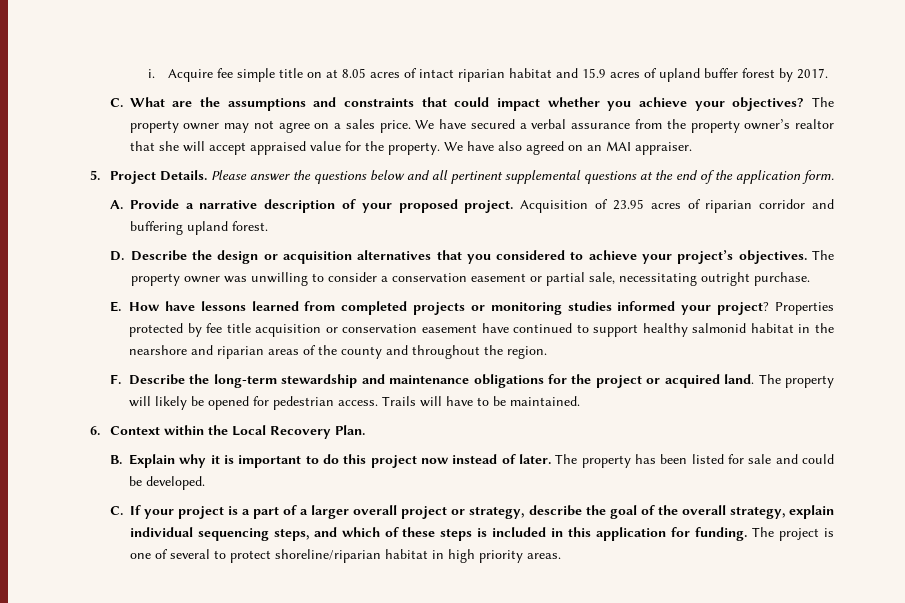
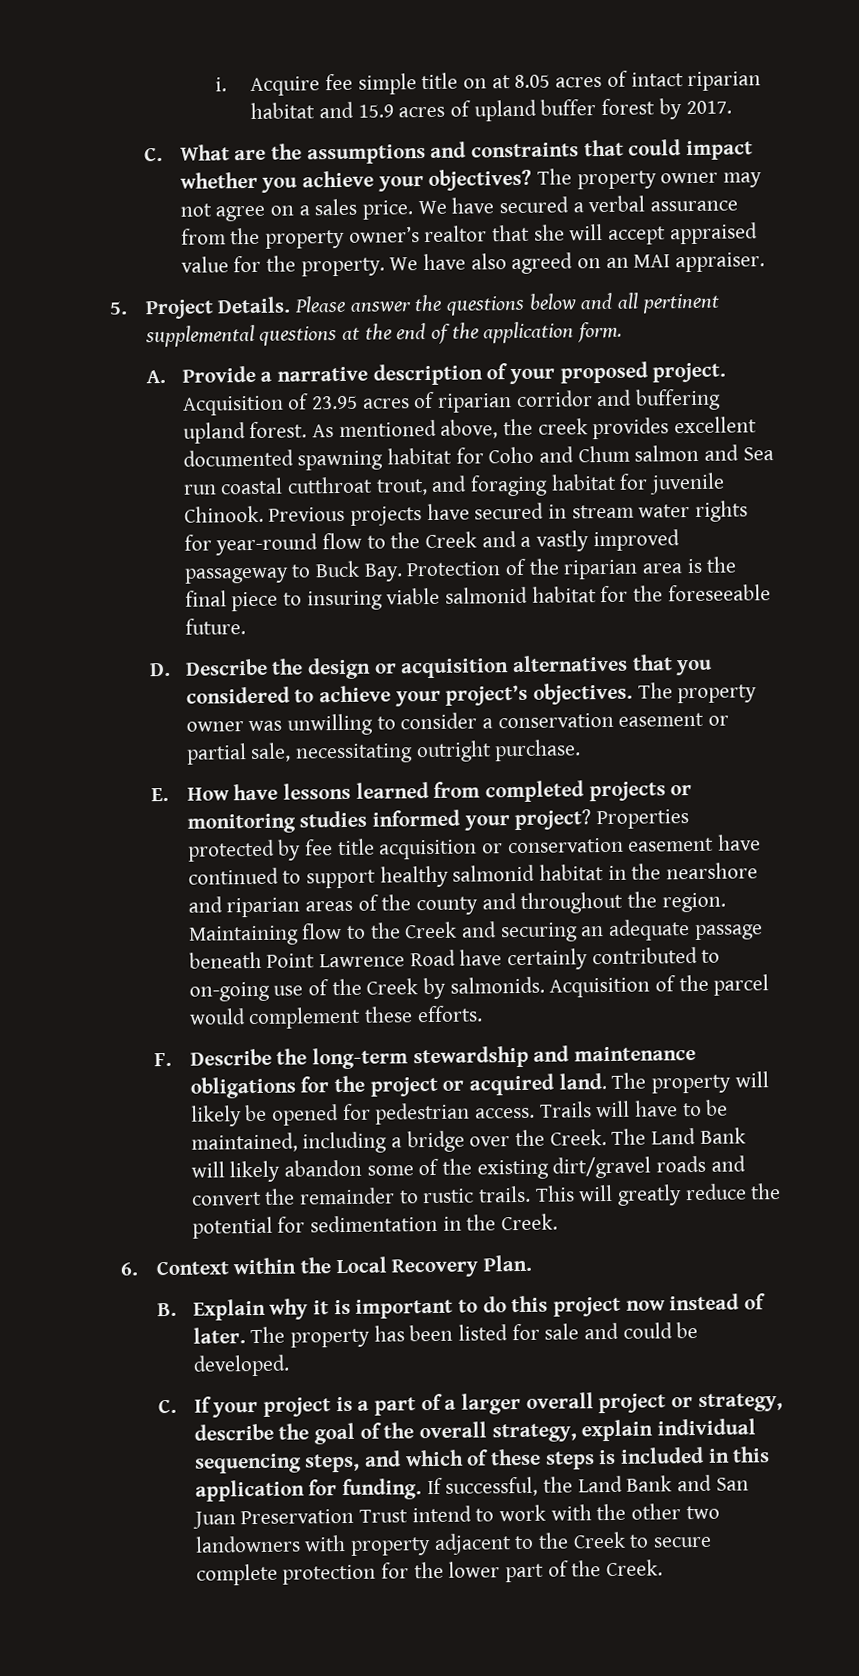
+ As mentioned above, the creek provides excellent documented spawning habitat for Coho and Chum salmon and Sea run coastal cutthroat trout, and foraging habitat for juvenile Chinook. Previous projects have secured in stream water rights for year-round flow to the Creek and a vastly improved passageway to Buck Bay. Protection of the riparian area is the final piece to insuring viable salmonid habitat for the foreseeable future.
+ Maintaining flow to the Creek and securing an adequate passage beneath Point Lawrence Road have certainly contributed to on-going use of the Creek by salmonids. Acquisition of the parcel would complement these efforts.
- Trails will have to be maintained.
+ Trails will have to be maintained, including a bridge over the Creek. The Land Bank will likely abandon some of the existing dirt/gravel roads and convert the remainder to rustic trails. This will greatly reduce the potential for sedimentation in the Creek.
- The project is one of several to protect shoreline/riparian habitat in high priority areas.
+ If successful, the Land Bank and San Juan Preservation Trust intend to work with the other two landowners with property adjacent to the Creek to secure complete protection for the lower part of the Creek.

